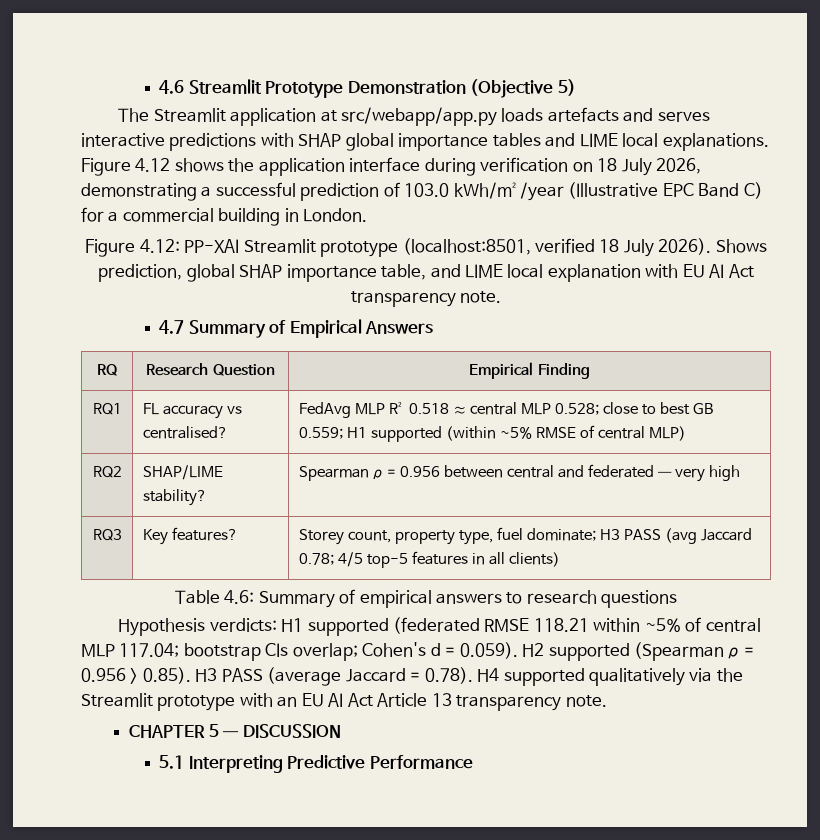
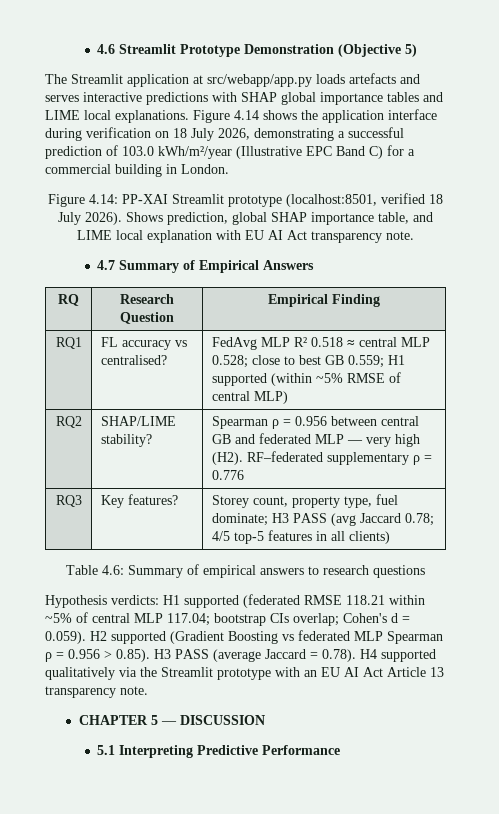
- Figure 4.12 shows the application interface during verification on 18 July 2026, demonstrating a successful prediction of 103.0 kWh/m²/year (Illustrative EPC Band C) for a commercial building in London.
+ Figure 4.14 shows the application interface during verification on 18 July 2026, demonstrating a successful prediction of 103.0 kWh/m²/year (Illustrative EPC Band C) for a commercial building in London.
- Figure 4.12: PP-XAI Streamlit prototype (localhost:8501, verified 18 July 2026).
+ Figure 4.14: PP-XAI Streamlit prototype (localhost:8501, verified 18 July 2026).
- RQ2 | SHAP/LIME stability? | Spearman ρ = 0.956 between central and federated — very high
+ RQ2 | SHAP/LIME stability? | Spearman ρ = 0.956 between central GB and federated MLP — very high (H2). RF–federated supplementary ρ = 0.776
- Hypothesis verdicts: H1 supported (federated RMSE 118.21 within ~5% of central MLP 117.04; bootstrap CIs overlap; Cohen's d = 0.059). H2 supported (Spearman ρ = 0.956 > 0.85). H3 PASS (average Jaccard = 0.78). H4 supported qualitatively via the Streamlit prototype with an EU AI Act Article 13 transparency note.
+ Hypothesis verdicts: H1 supported (federated RMSE 118.21 within ~5% of central MLP 117.04; bootstrap CIs overlap; Cohen's d = 0.059). H2 supported (Gradient Boosting vs federated MLP Spearman ρ = 0.956 > 0.85). H3 PASS (average Jaccard = 0.78). H4 supported qualitatively via the Streamlit prototype with an EU AI Act Article 13 transparency note.

